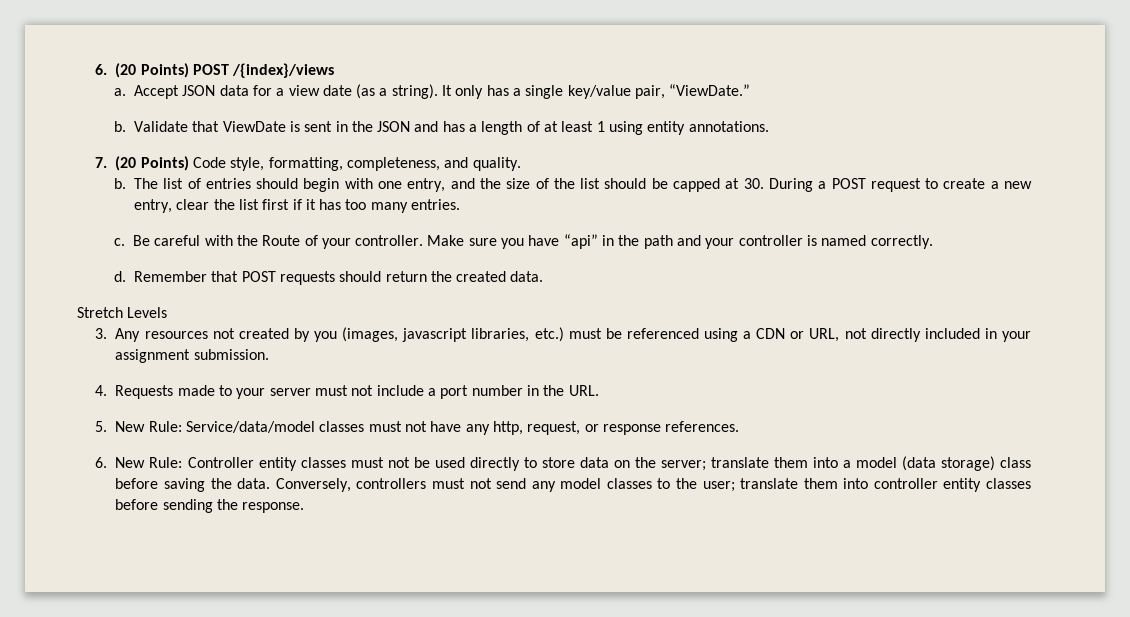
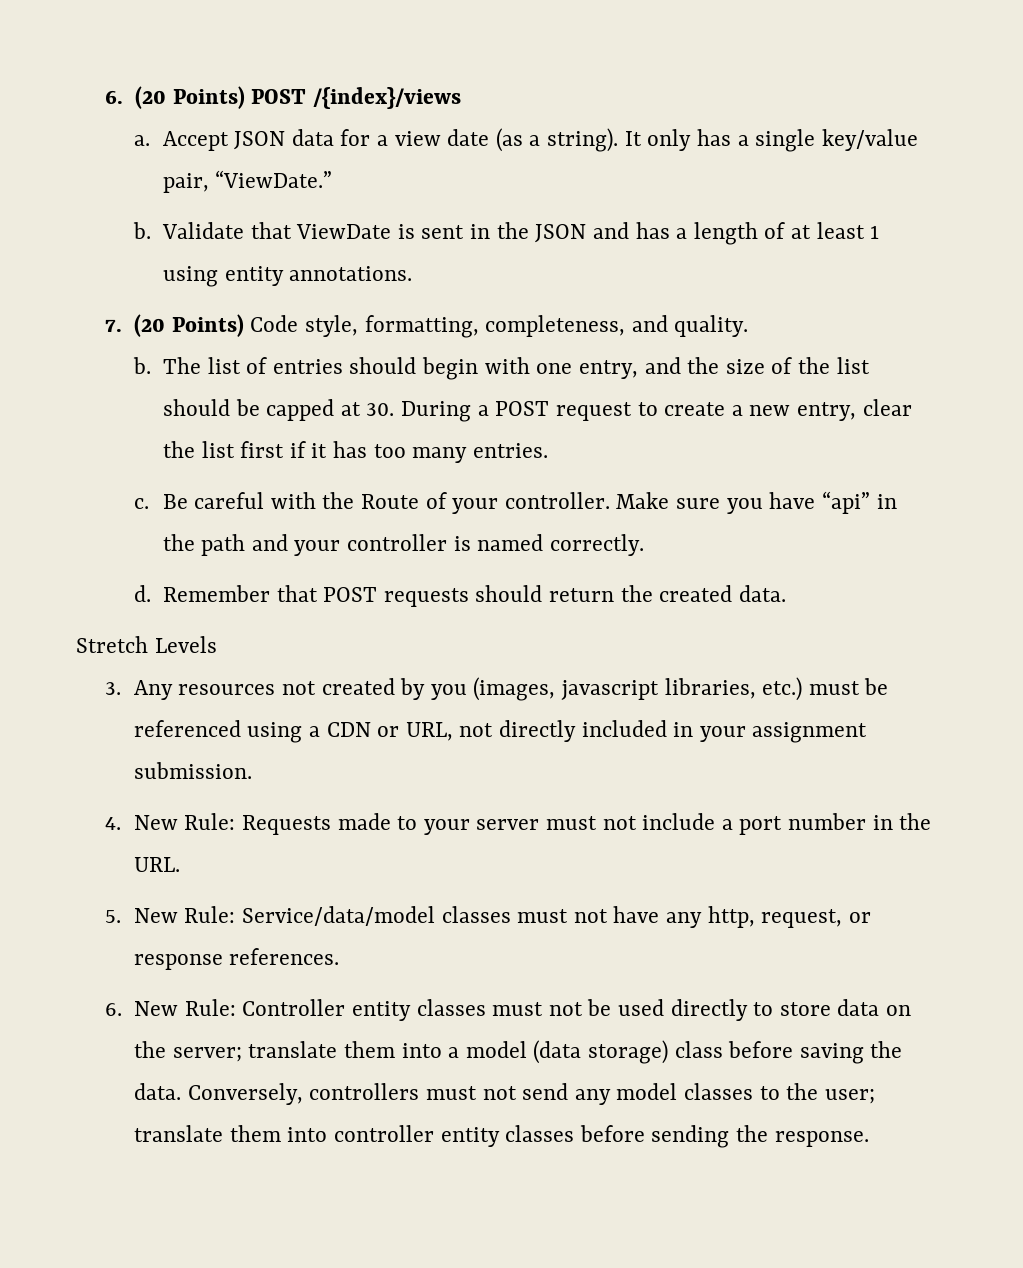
- 4. Requests made to your server must not include a port number in the URL.
+ 4. New Rule: Requests made to your server must not include a port number in the URL.

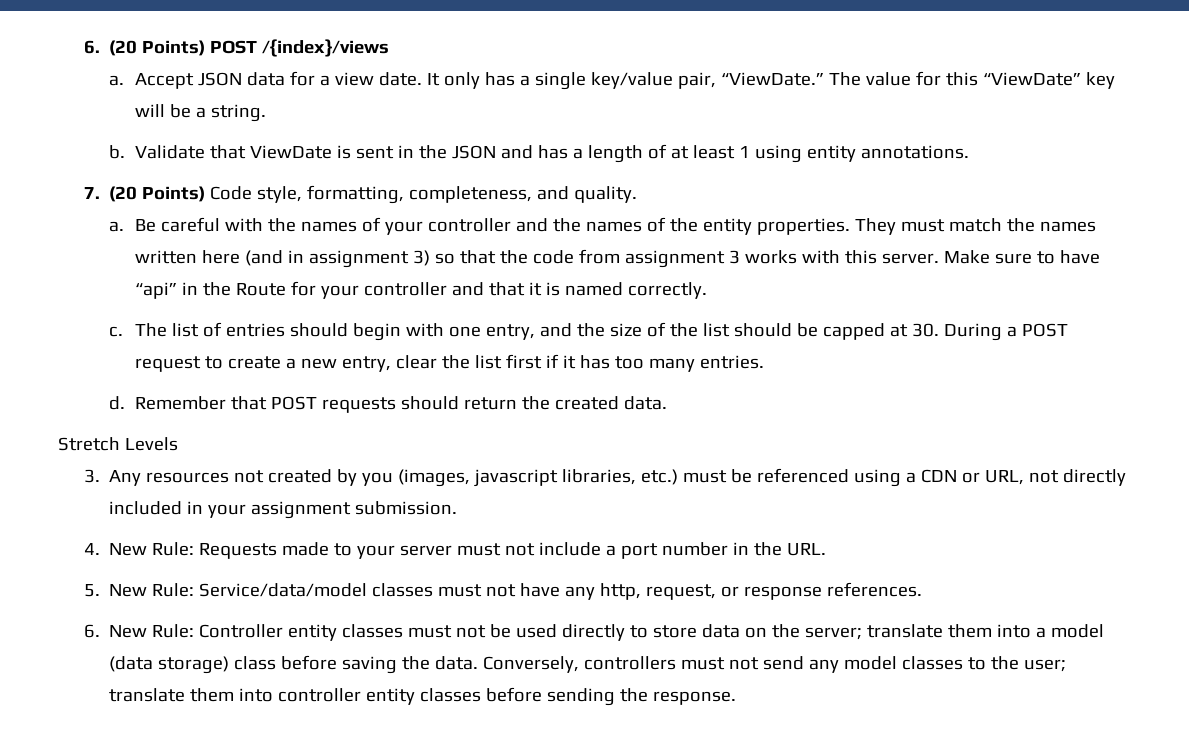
- Accept JSON data for a view date (as a string).
+ Accept JSON data for a view date.
+ The value for this “ViewDate” key will be a string.
  7. (20 Points) Code style, formatting, completeness, and quality.
- b.
+ a. Be careful with the names of your controller and the names of the entity properties. They must match the names written here (and in assignment 3) so that the code from assignment 3 works with this server. Make sure to have “api” in the Route for your controller and that it is named correctly.
+ c.
- c. Be careful with the Route of your controller. Make sure you have “api” in the path and your controller is named correctly.

